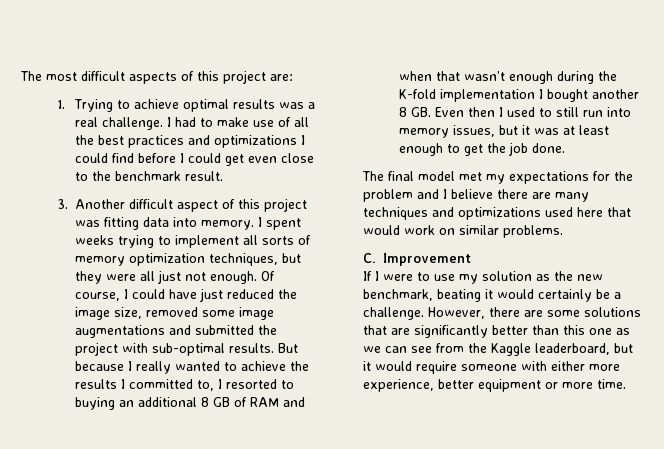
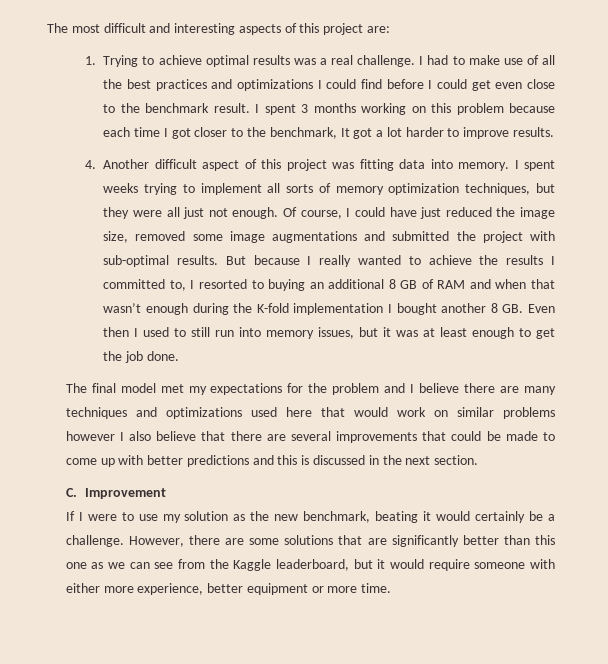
- The most difficult aspects of this project are:
+ The most difficult and interesting aspects of this project are:
- I had to make use of all the best practices and optimizations I could find before I could get even close to the benchmark result.
- 3. Another difficult aspect of this project was fitting data into memory.
+ I had to make use of all the best practices and optimizations I could find before I could get even close to the benchmark result. I spent 3 months working on this problem because each time I got closer to the benchmark, It got a lot harder to improve results.
+ 4. Another difficult aspect of this project was fitting data into memory.
- The final model met my expectations for the problem and I believe there are many techniques and optimizations used here that would work on similar problems.
+ The final model met my expectations for the problem and I believe there are many techniques and optimizations used here that would work on similar problems however I also believe that there are several improvements that could be made to come up with better predictions and this is discussed in the next section.

